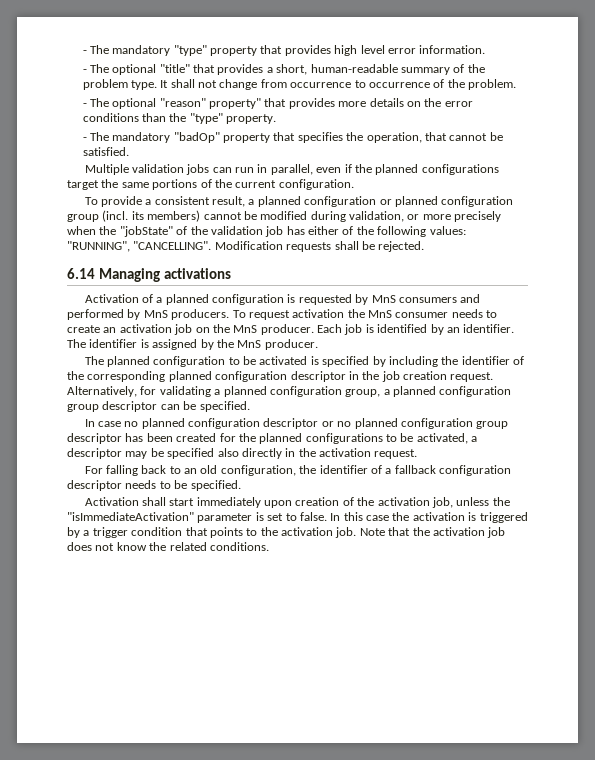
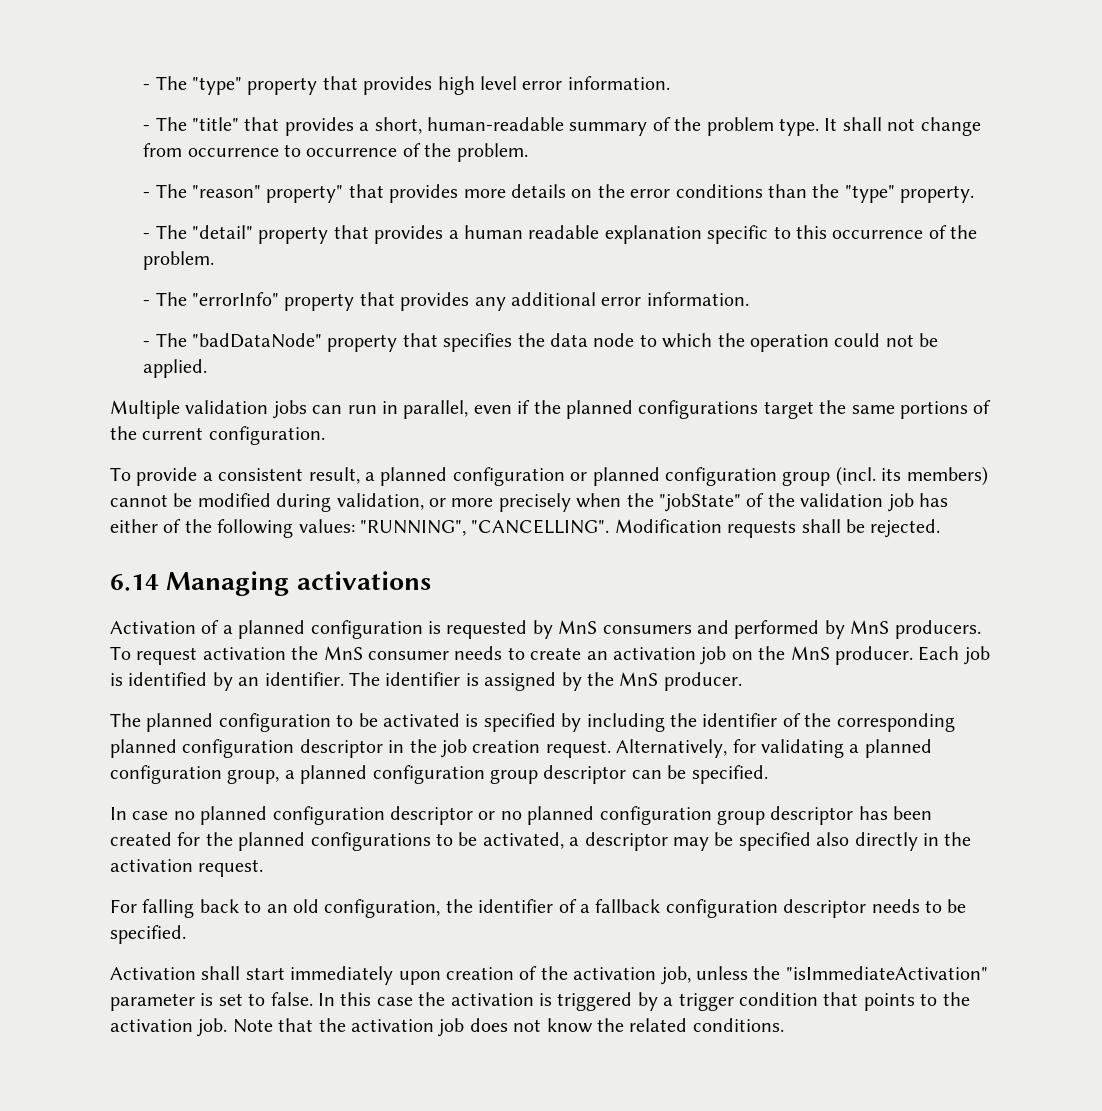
- - The mandatory "type" property that provides high level error information.
+ - The "type" property that provides high level error information.
- - The optional "title" that provides a short, human-readable summary of the problem type.
+ - The "title" that provides a short, human-readable summary of the problem type.
- - The optional "reason" property" that provides more details on the error conditions than the "type" property.
+ - The "reason" property" that provides more details on the error conditions than the "type" property.
- - The mandatory "badOp" property that specifies the operation, that cannot be satisfied.
+ - The "detail" property that provides a human readable explanation specific to this occurrence of the problem.
+ - The "errorInfo" property that provides any additional error information.
+ - The "badDataNode" property that specifies the data node to which the operation could not be applied.

